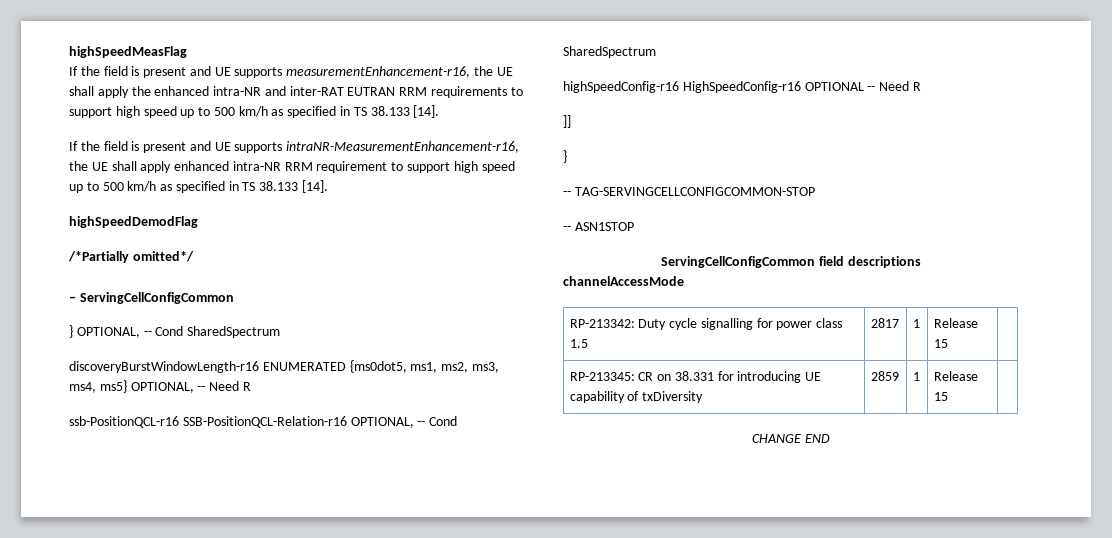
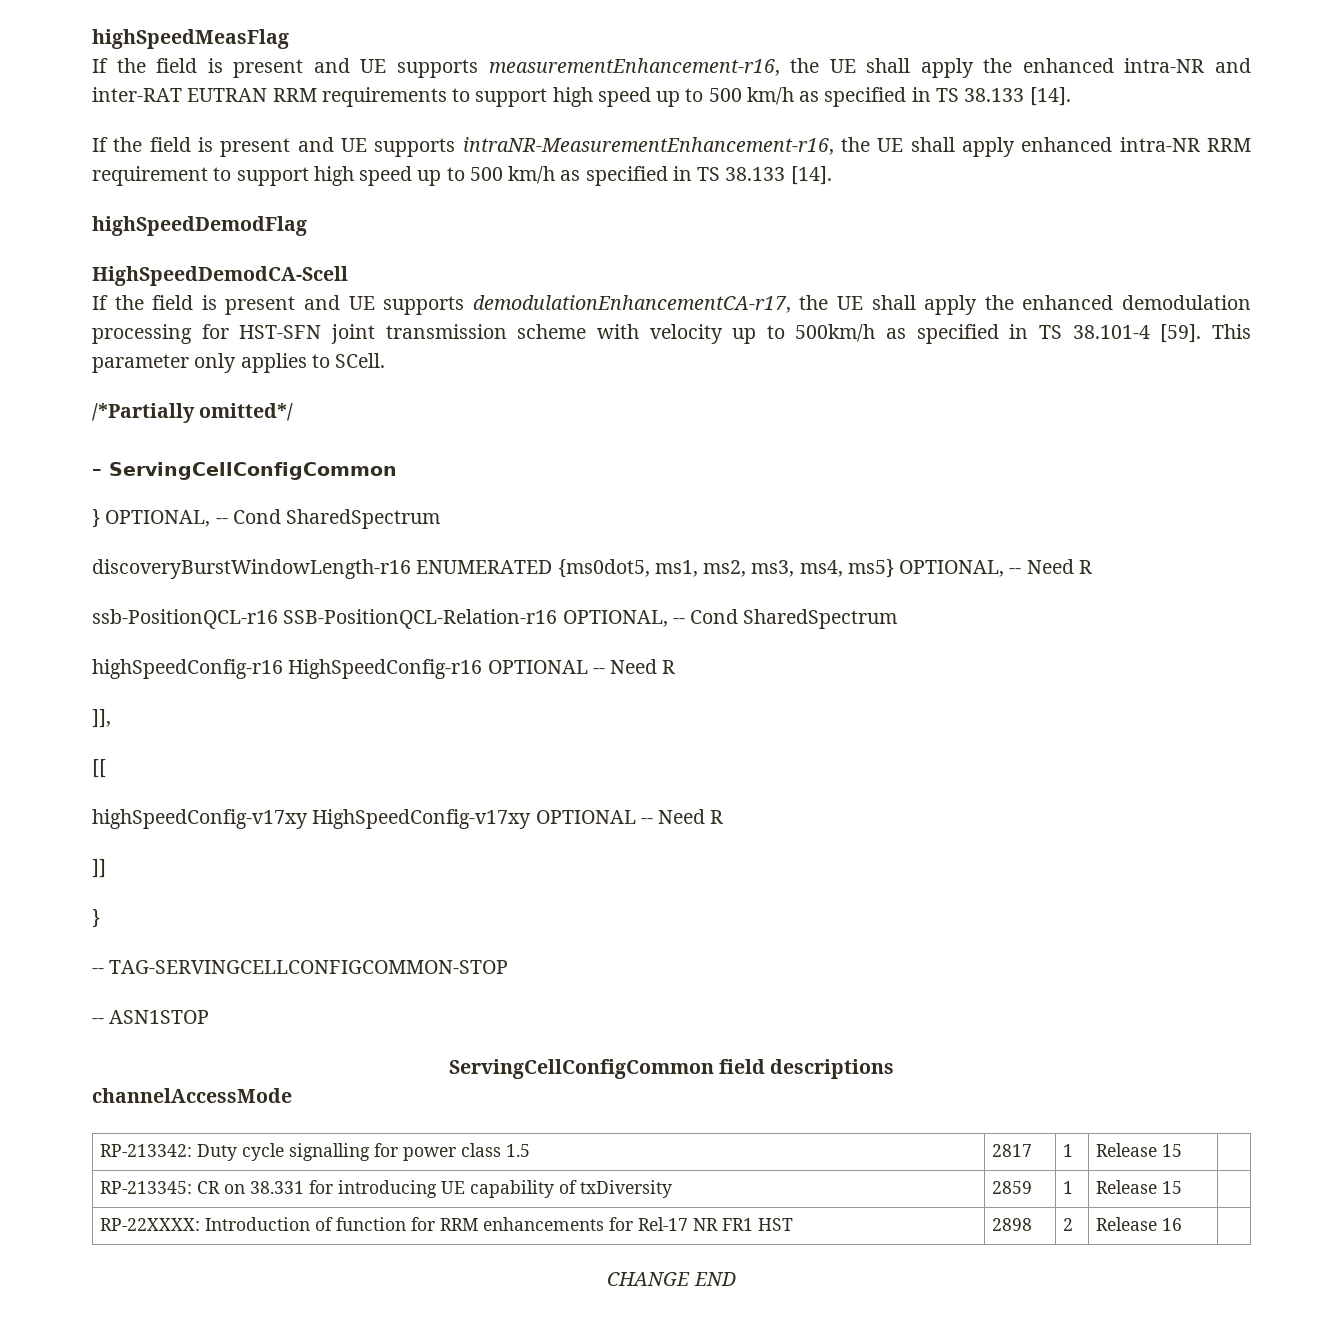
+ HighSpeedDemodCA-Scell
+ If the field is present and UE supports demodulationEnhancementCA-r17, the UE shall apply the enhanced demodulation processing for HST-SFN joint transmission scheme with velocity up to 500km/h as specified in TS 38.101-4 [59]. This parameter only applies to SCell.
+ ]],
+ [[
+ highSpeedConfig-v17xy HighSpeedConfig-v17xy OPTIONAL -- Need R
+ RP-22XXXX: Introduction of function for RRM enhancements for Rel-17 NR FR1 HST | 2898 | 2 | Release 16 |

